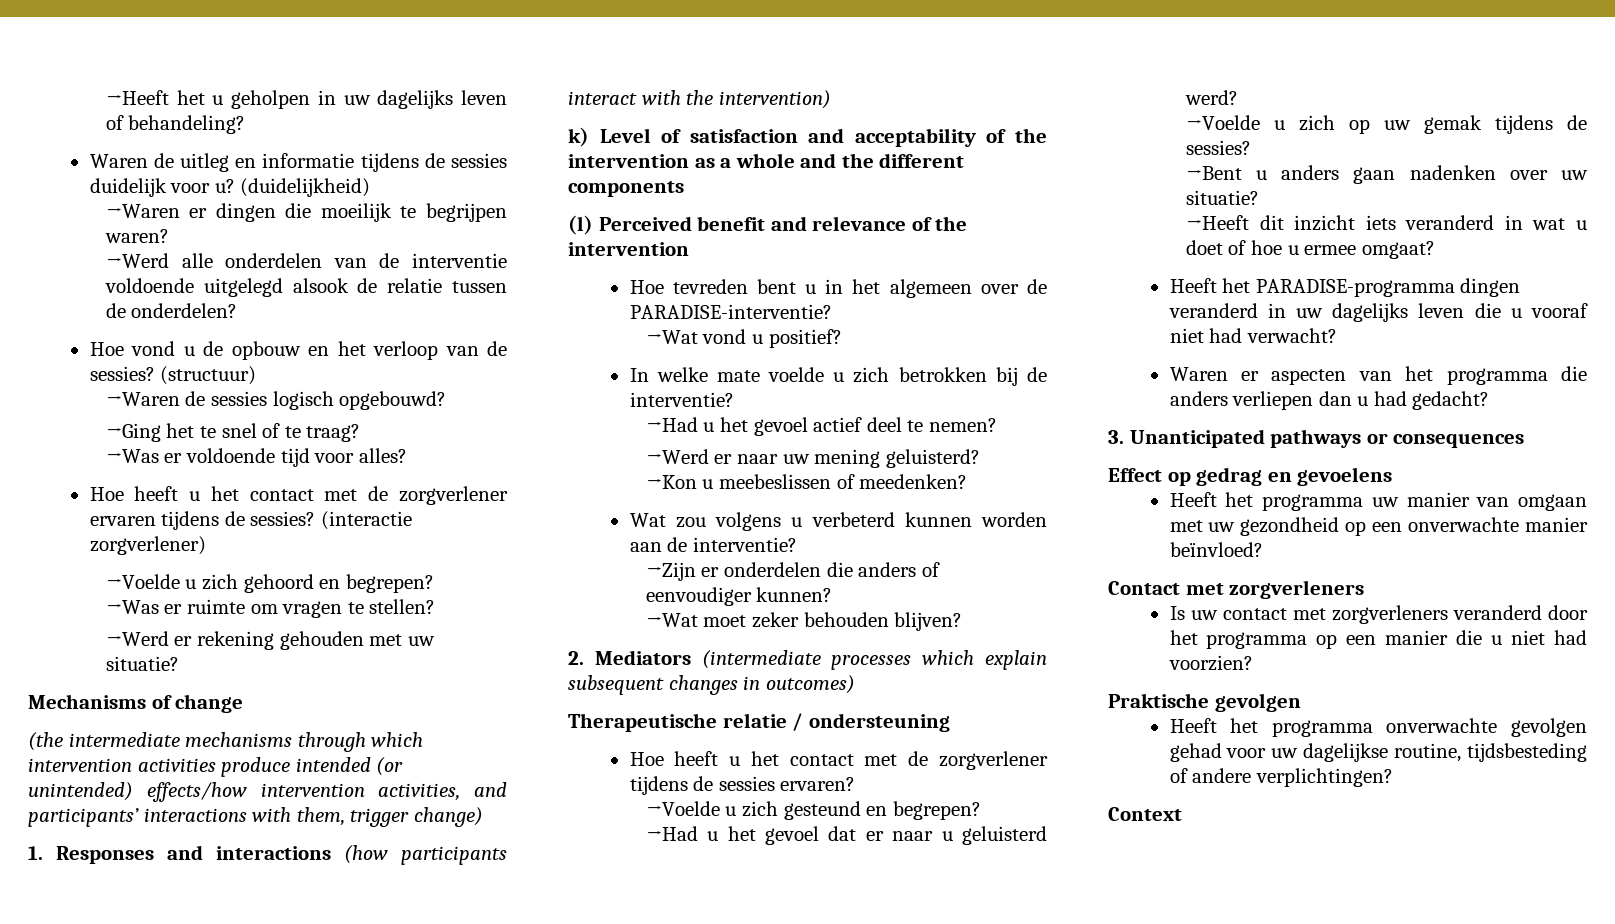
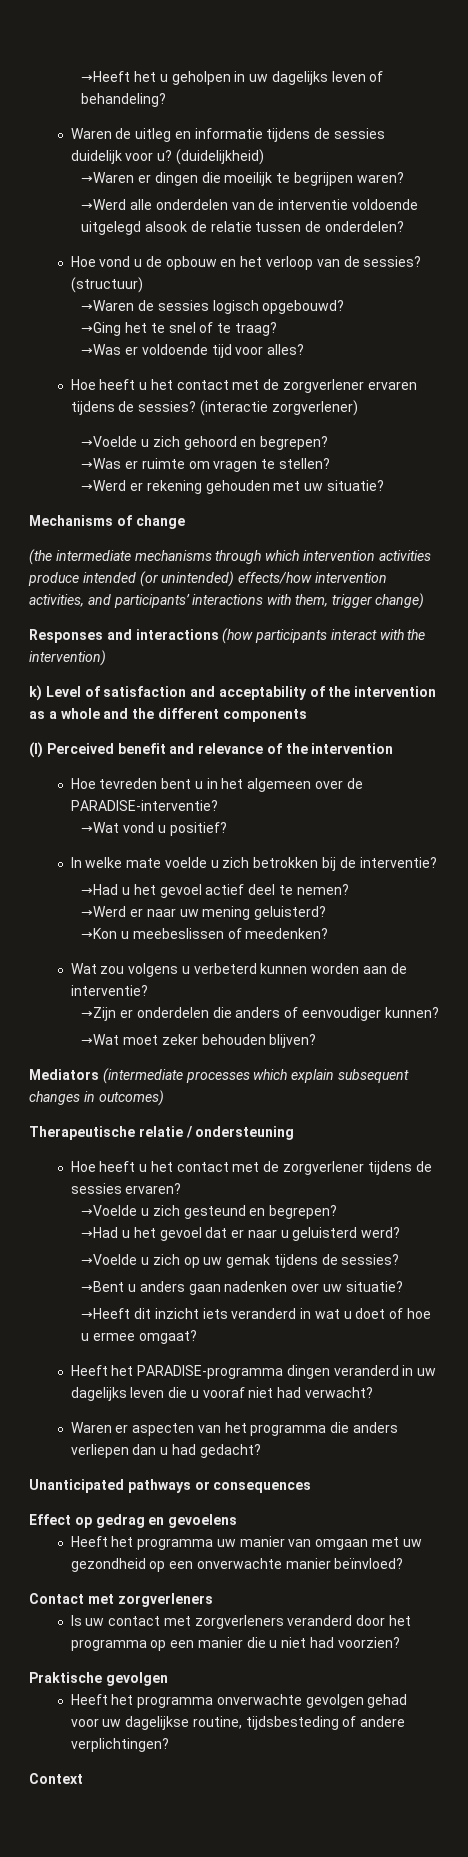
- 1. Responses and interactions (how participants interact with the intervention)
+ Responses and interactions (how participants interact with the intervention)
- 2. Mediators (intermediate processes which explain subsequent changes in outcomes)
+ Mediators (intermediate processes which explain subsequent changes in outcomes)
- 3. Unanticipated pathways or consequences
+ Unanticipated pathways or consequences

